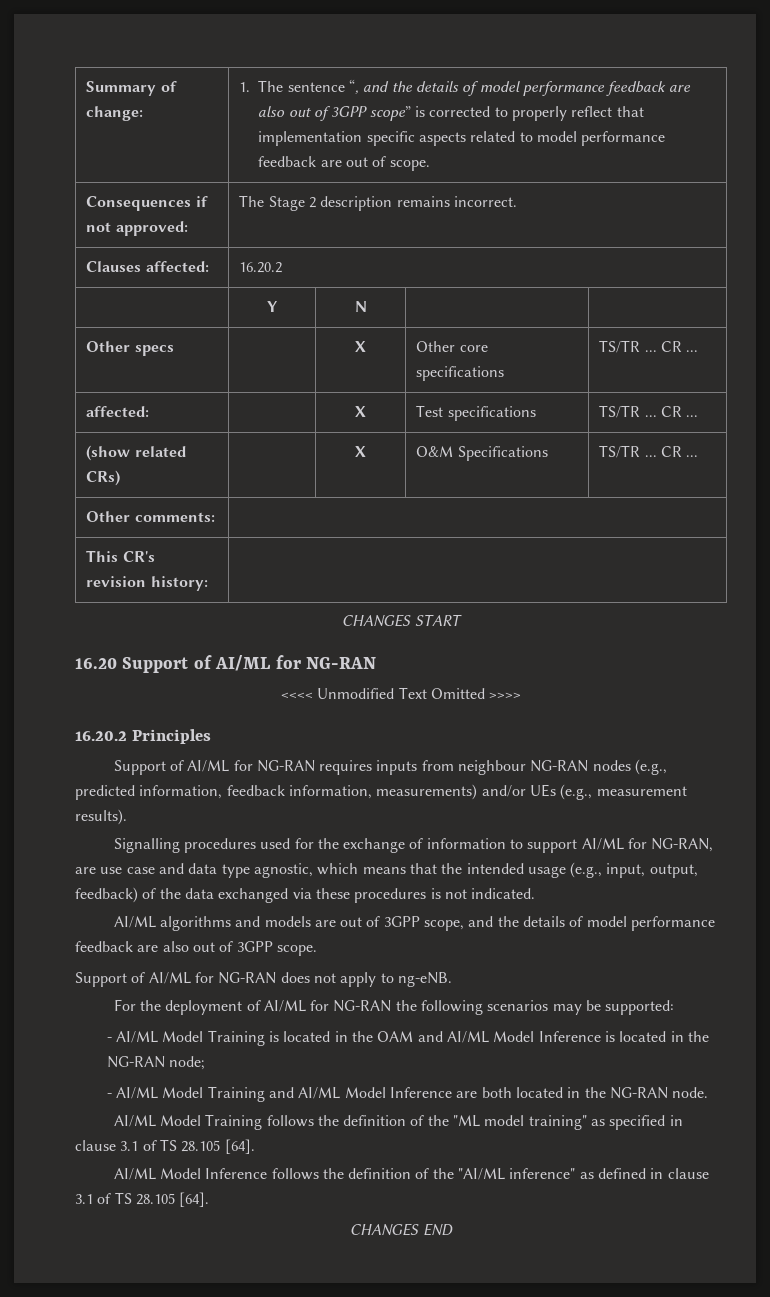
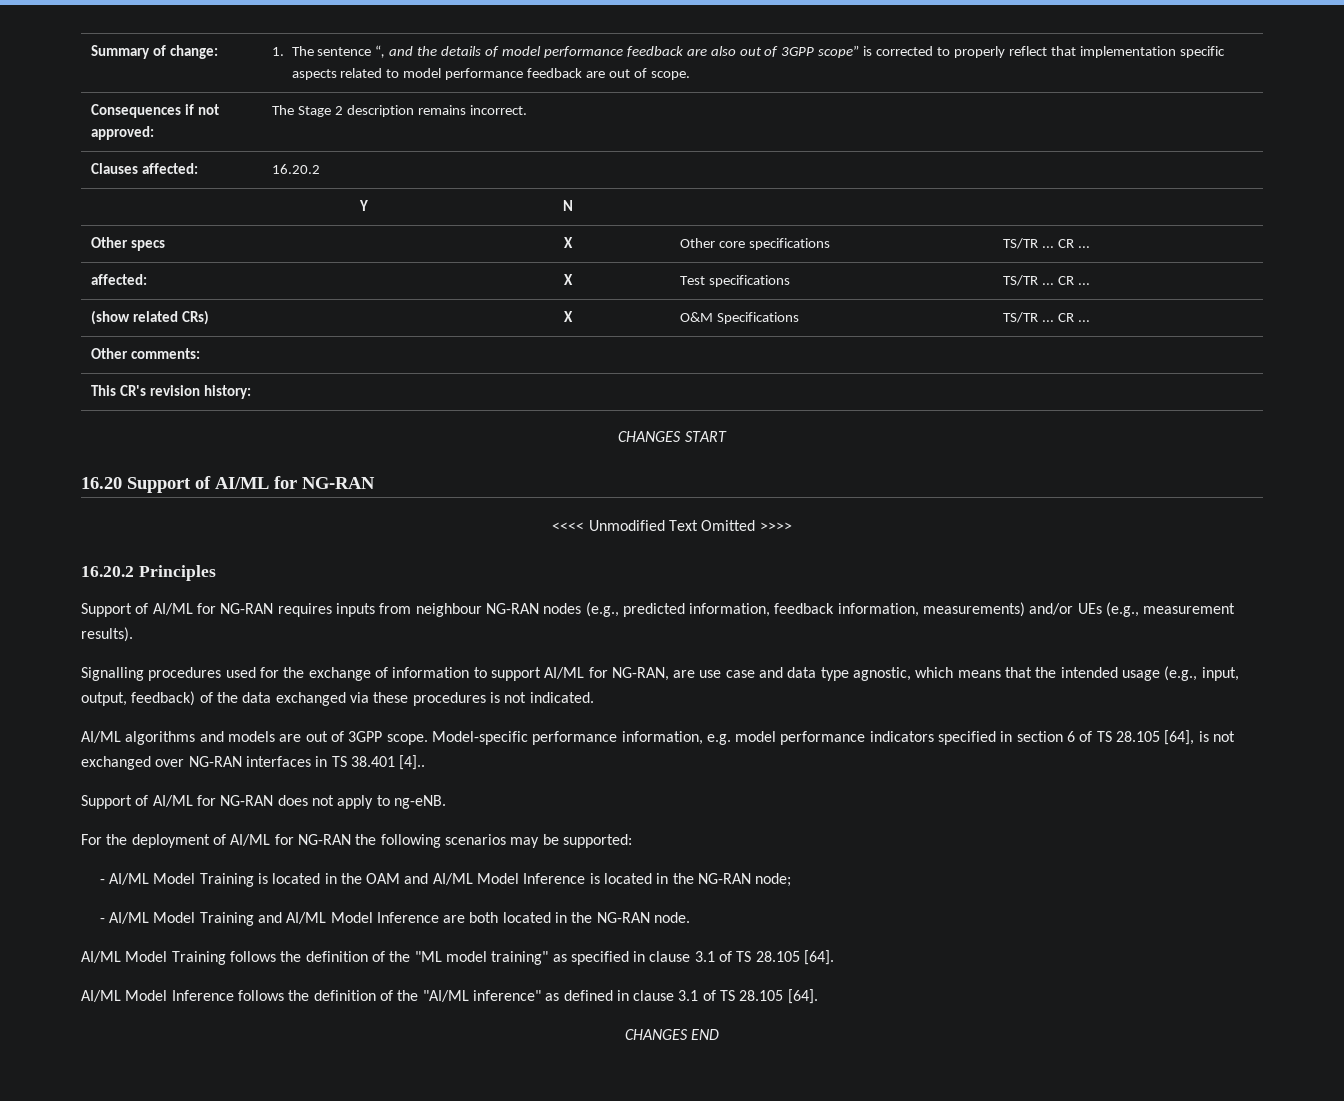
- AI/ML algorithms and models are out of 3GPP scope, and the details of model performance feedback are also out of 3GPP scope.
+ AI/ML algorithms and models are out of 3GPP scope. Model-specific performance information, e.g. model performance indicators specified in section 6 of TS 28.105 [64], is not exchanged over NG-RAN interfaces in TS 38.401 [4]..

